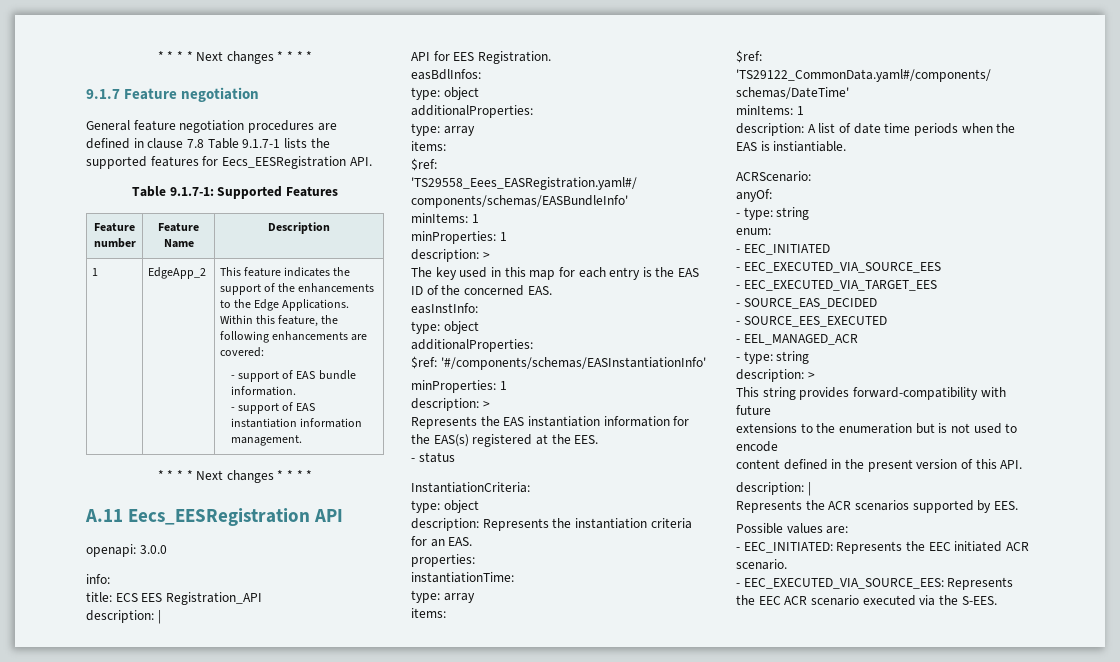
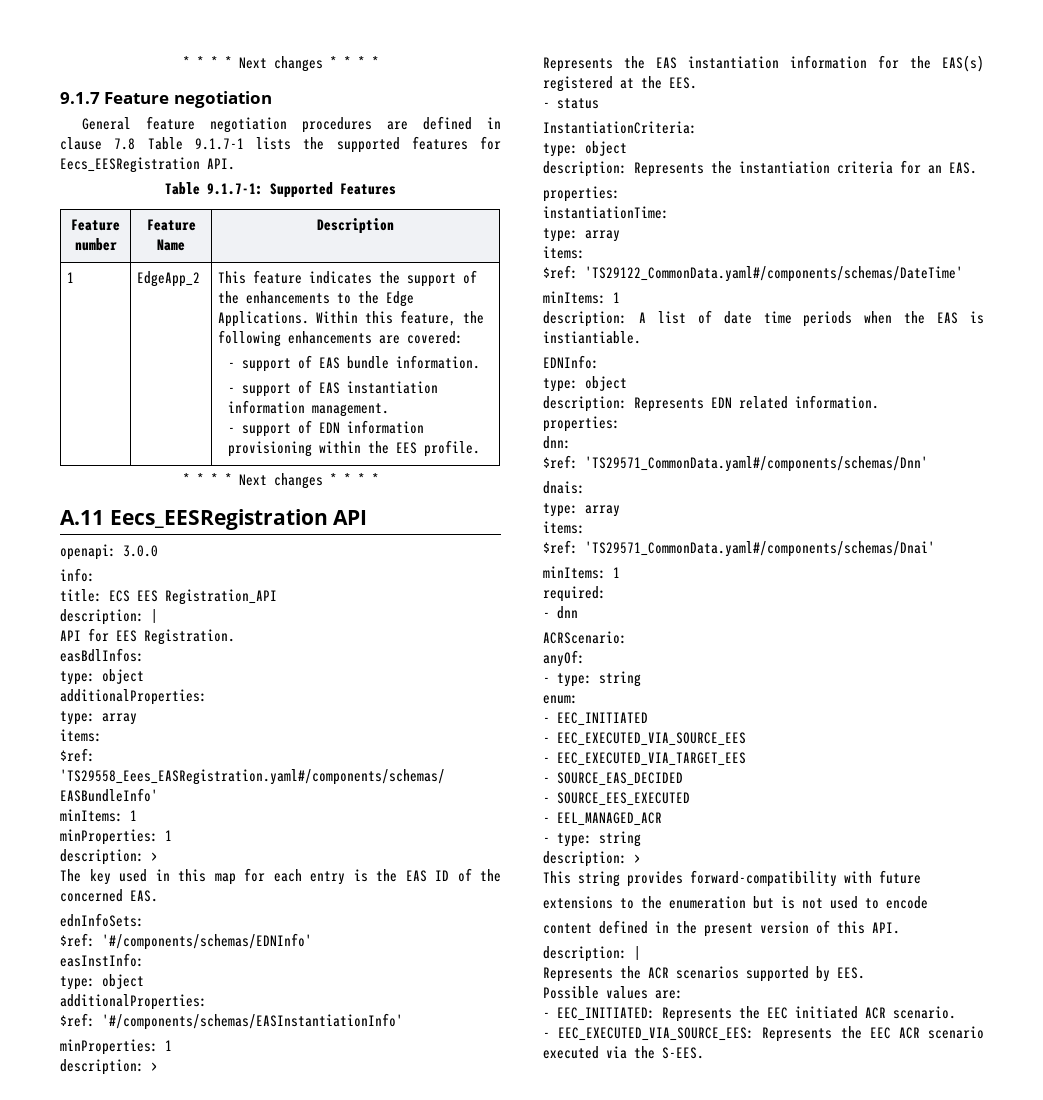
+ - support of EDN information provisioning within the EES profile.
+ ednInfoSets:
+ $ref: '#/components/schemas/EDNInfo'
+ EDNInfo:
+ type: object
+ description: Represents EDN related information.
+ properties:
+ dnn:
+ $ref: 'TS29571_CommonData.yaml#/components/schemas/Dnn'
+ dnais:
+ type: array
+ items:
+ $ref: 'TS29571_CommonData.yaml#/components/schemas/Dnai'
+ minItems: 1
+ required:
+ - dnn

